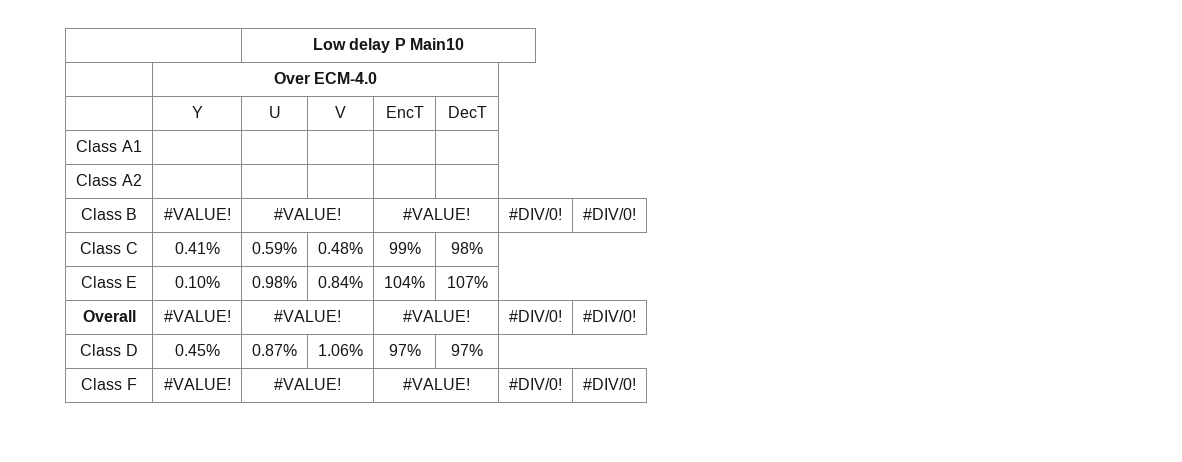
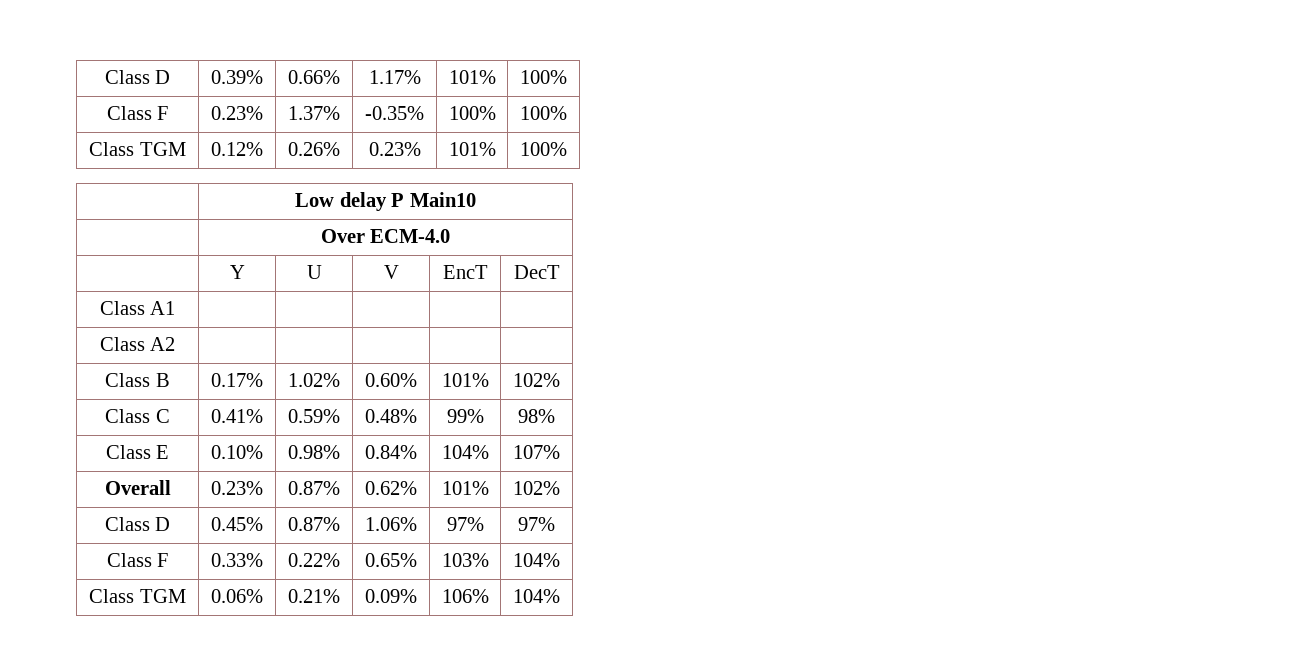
+ Class D | 0.39% | 0.66% | 1.17% | 101% | 100%
+ Class F | 0.23% | 1.37% | -0.35% | 100% | 100%
+ Class TGM | 0.12% | 0.26% | 0.23% | 101% | 100%
- Class B | #VALUE! | #VALUE! | #VALUE! | #DIV/0! | #DIV/0!
+ Class B | 0.17% | 1.02% | 0.60% | 101% | 102%
- Overall | #VALUE! | #VALUE! | #VALUE! | #DIV/0! | #DIV/0!
+ Overall | 0.23% | 0.87% | 0.62% | 101% | 102%
- Class F | #VALUE! | #VALUE! | #VALUE! | #DIV/0! | #DIV/0!
+ Class F | 0.33% | 0.22% | 0.65% | 103% | 104%
+ Class TGM | 0.06% | 0.21% | 0.09% | 106% | 104%

